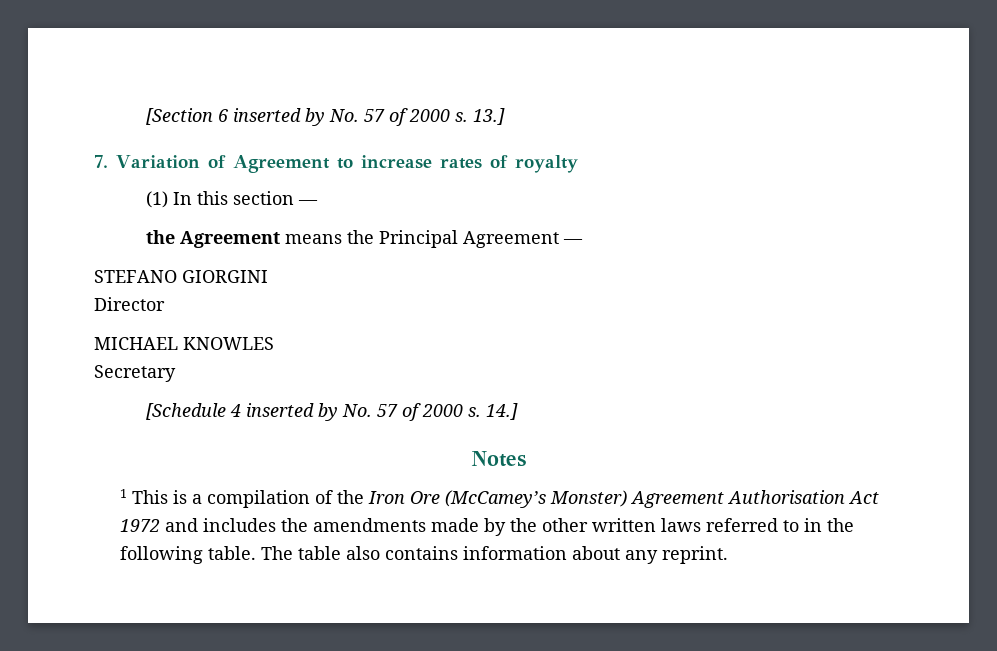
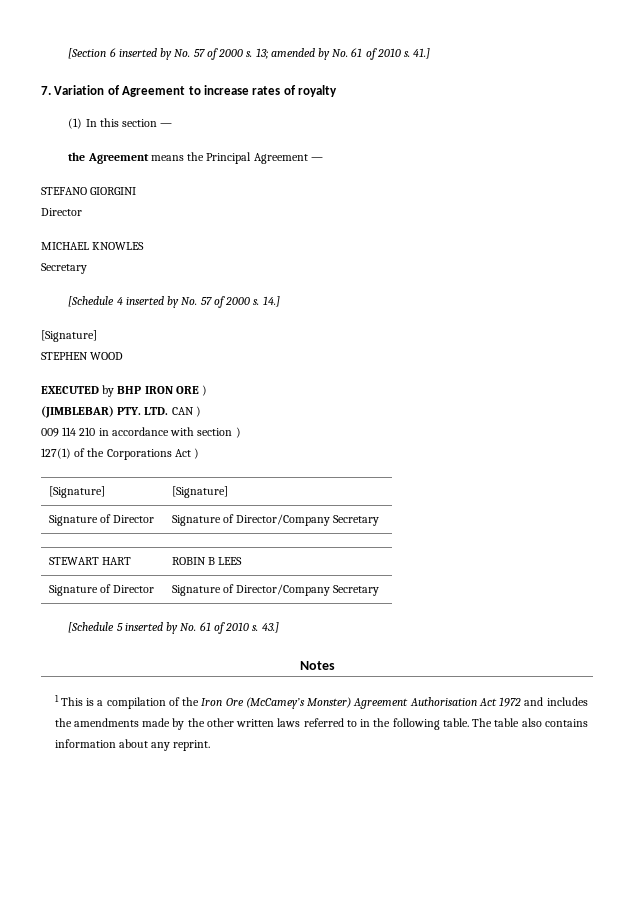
- 13.]
+ 13; amended by No. 61 of 2010 s. 41.]
  14.]
+ [Signature]
+ STEPHEN WOOD
+ EXECUTED by BHP IRON ORE )
+ (JIMBLEBAR) PTY. LTD. CAN )
+ 009 114 210 in accordance with section )
+ 127(1) of the Corporations Act )
+ [Signature] | [Signature]
+ Signature of Director | Signature of Director/Company Secretary
+ STEWART HART | ROBIN B LEES
+ Signature of Director | Signature of Director/Company Secretary
+ [Schedule 5 inserted by No. 61 of 2010 s. 43.]

